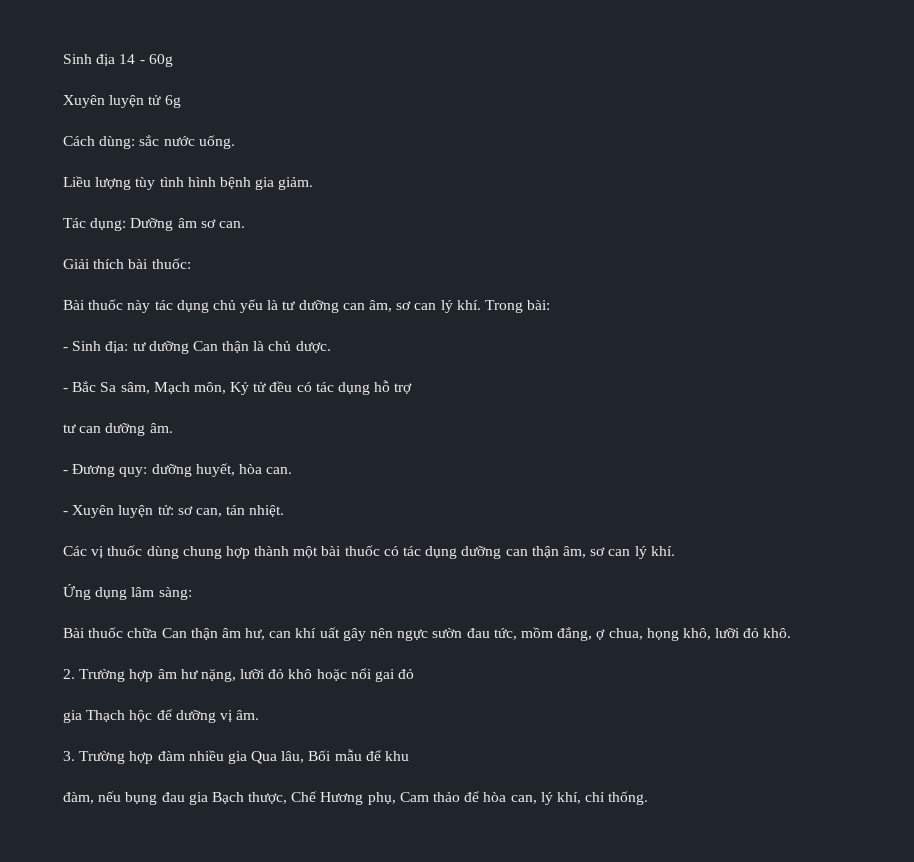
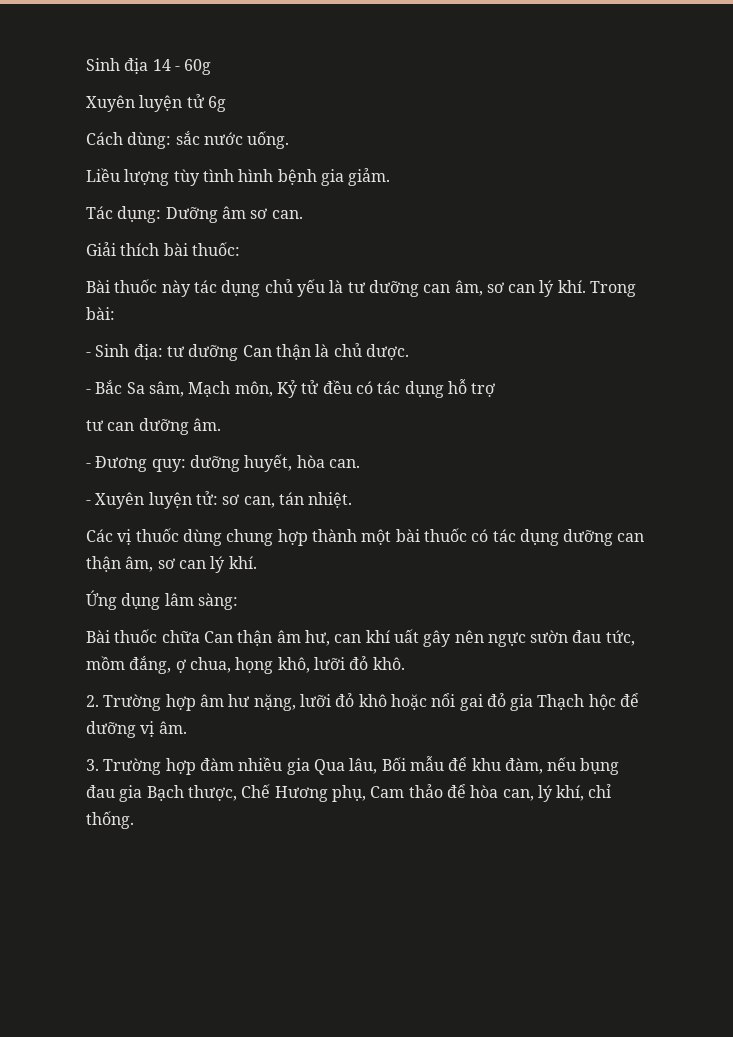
- 2. Trường hợp âm hư nặng, lưỡi đỏ khô hoặc nổi gai đỏ
- gia Thạch hộc để dưỡng vị âm.
+ 2. Trường hợp âm hư nặng, lưỡi đỏ khô hoặc nổi gai đỏ gia Thạch hộc để dưỡng vị âm.
- 3. Trường hợp đàm nhiều gia Qua lâu, Bối mẫu để khu
- đàm, nếu bụng đau gia Bạch thược, Chế Hương phụ, Cam thảo để hòa can, lý khí, chỉ thống.
+ 3. Trường hợp đàm nhiều gia Qua lâu, Bối mẫu để khu đàm, nếu bụng đau gia Bạch thược, Chế Hương phụ, Cam thảo để hòa can, lý khí, chỉ thống.

